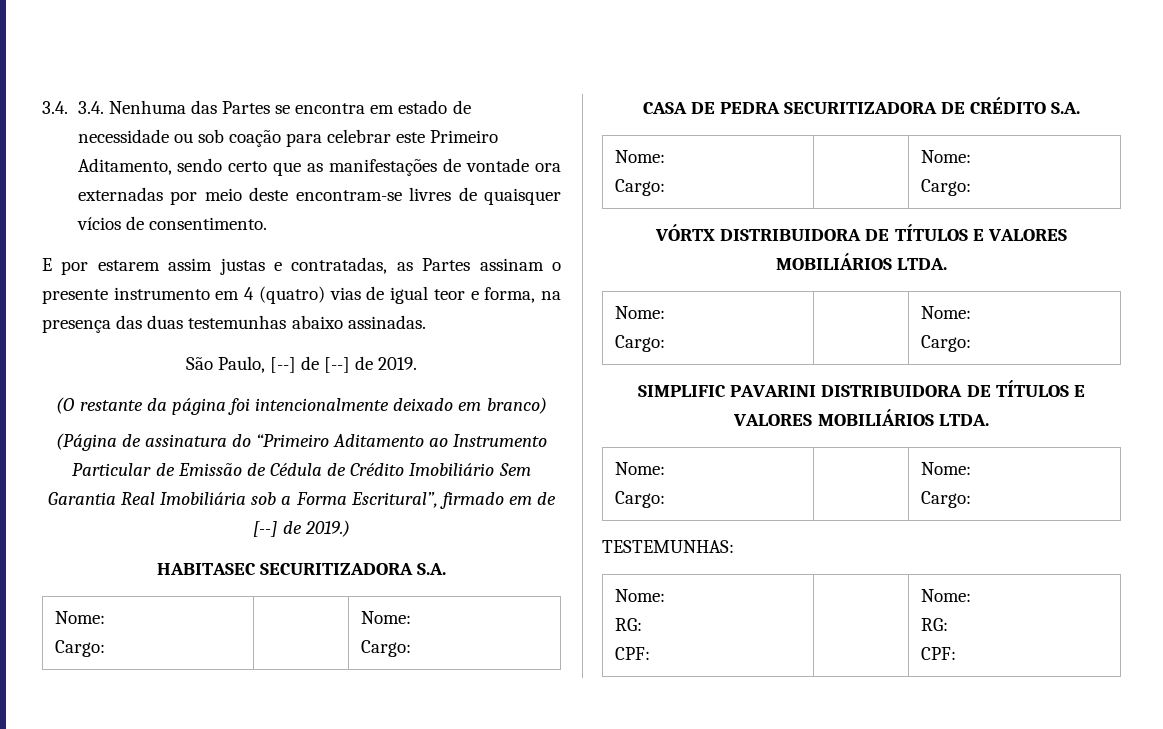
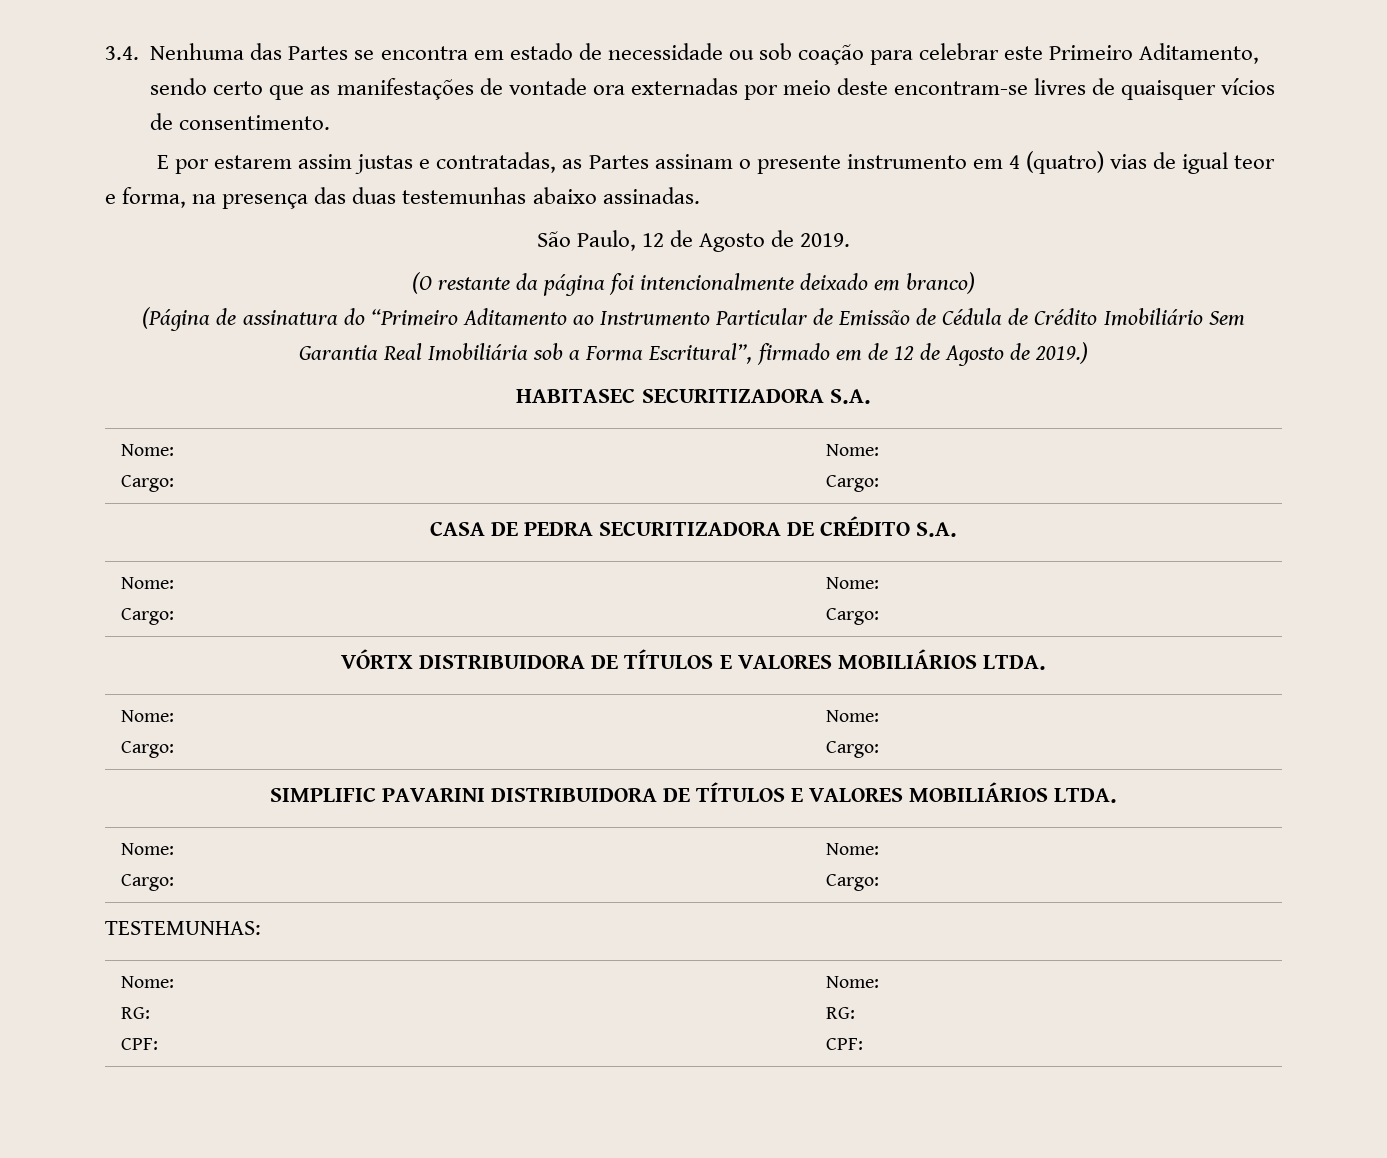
- 3.4. 3.4. Nenhuma das Partes se encontra em estado de necessidade ou sob coação para celebrar este Primeiro Aditamento, sendo certo que as manifestações de vontade ora externadas por meio deste encontram-se livres de quaisquer vícios de consentimento.
+ 3.4. Nenhuma das Partes se encontra em estado de necessidade ou sob coação para celebrar este Primeiro Aditamento, sendo certo que as manifestações de vontade ora externadas por meio deste encontram-se livres de quaisquer vícios de consentimento.
- São Paulo, [--] de [--] de 2019.
+ São Paulo, 12 de Agosto de 2019.
- (Página de assinatura do “Primeiro Aditamento ao Instrumento Particular de Emissão de Cédula de Crédito Imobiliário Sem Garantia Real Imobiliária sob a Forma Escritural”, firmado em de [--] de 2019.)
+ (Página de assinatura do “Primeiro Aditamento ao Instrumento Particular de Emissão de Cédula de Crédito Imobiliário Sem Garantia Real Imobiliária sob a Forma Escritural”, firmado em de 12 de Agosto de 2019.)

